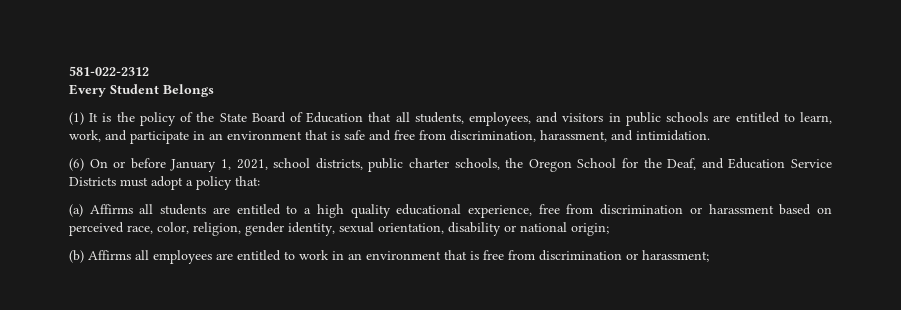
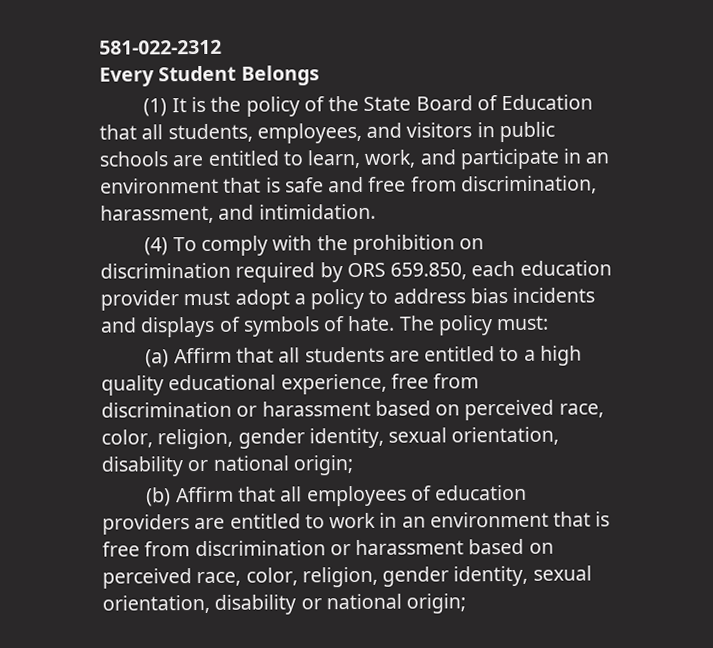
- (6) On or before January 1, 2021, school districts, public charter schools, the Oregon School for the Deaf, and Education Service Districts must adopt a policy that:
+ (4) To comply with the prohibition on discrimination required by ORS 659.850, each education provider must adopt a policy to address bias incidents and displays of symbols of hate. The policy must:
- (a) Affirms all students are entitled to a high quality educational experience, free from discrimination or harassment based on perceived race, color, religion, gender identity, sexual orientation, disability or national origin;
+ (a) Affirm that all students are entitled to a high quality educational experience, free from discrimination or harassment based on perceived race, color, religion, gender identity, sexual orientation, disability or national origin;
- (b) Affirms all employees are entitled to work in an environment that is free from discrimination or harassment;
+ (b) Affirm that all employees of education providers are entitled to work in an environment that is free from discrimination or harassment based on perceived race, color, religion, gender identity, sexual orientation, disability or national origin;

